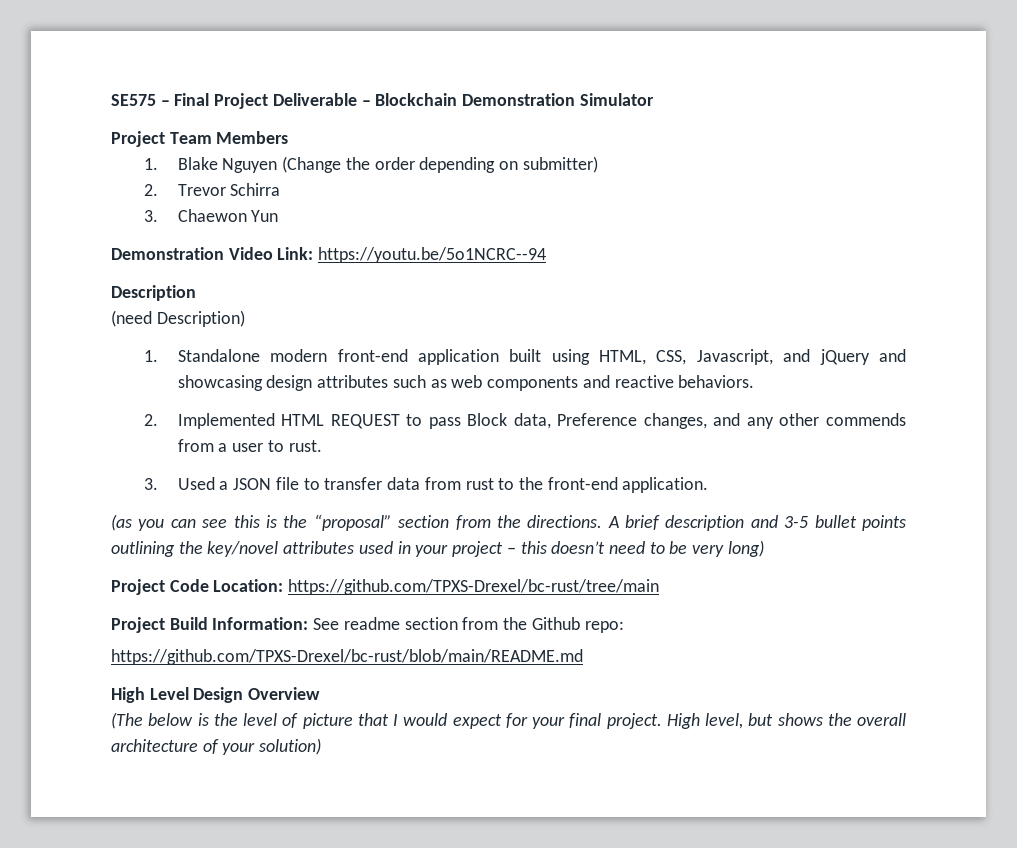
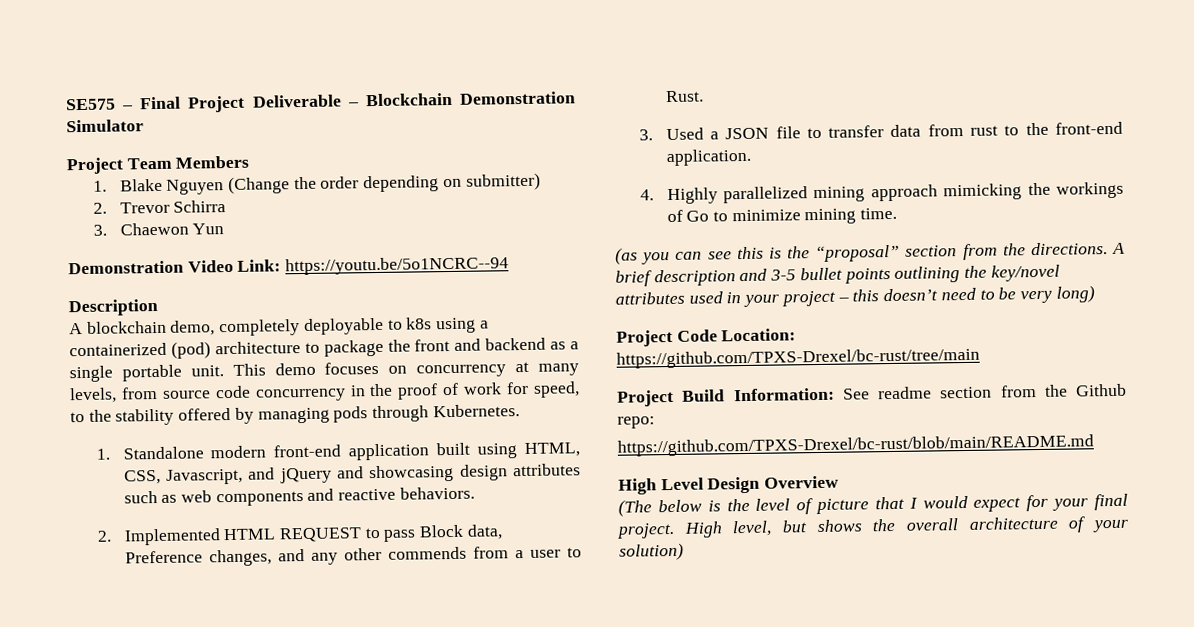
- (need Description)
+ A blockchain demo, completely deployable to k8s using a containerized (pod) architecture to package the front and backend as a single portable unit. This demo focuses on concurrency at many levels, from source code concurrency in the proof of work for speed, to the stability offered by managing pods through Kubernetes.
- 2. Implemented HTML REQUEST to pass Block data, Preference changes, and any other commends from a user to rust.
+ 2. Implemented HTML REQUEST to pass Block data, Preference changes, and any other commends from a user to Rust.
+ 4. Highly parallelized mining approach mimicking the workings of Go to minimize mining time.

